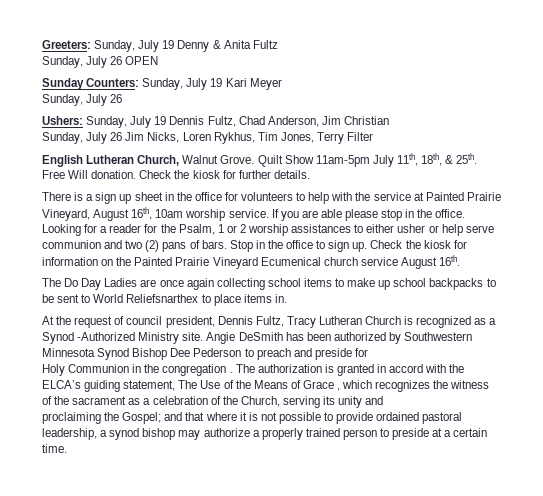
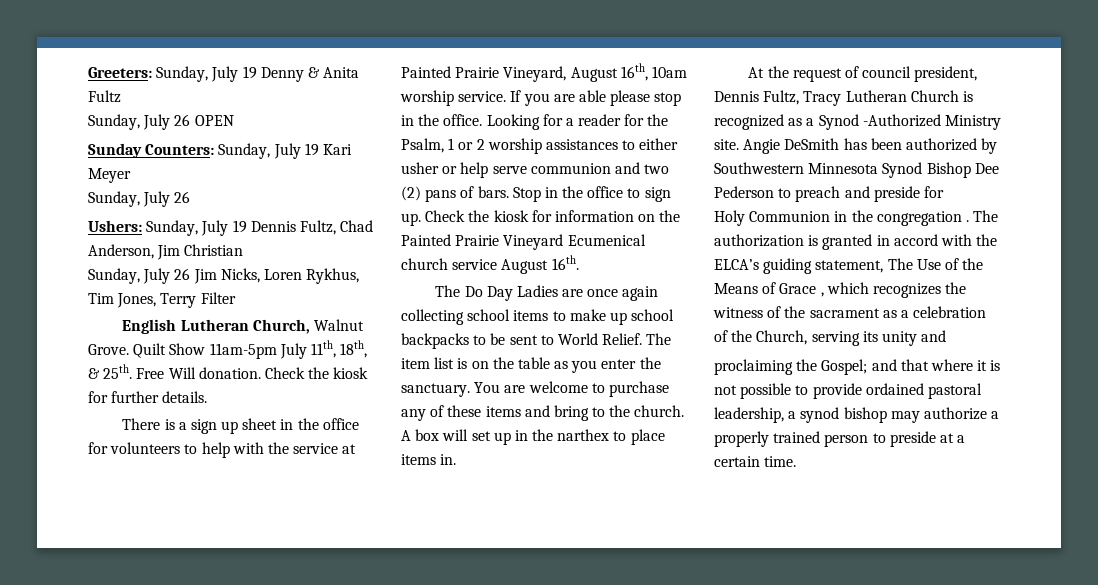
- The Do Day Ladies are once again collecting school items to make up school backpacks to be sent to World Reliefsnarthex to place items in.
+ The Do Day Ladies are once again collecting school items to make up school backpacks to be sent to World Relief. The item list is on the table as you enter the sanctuary. You are welcome to purchase any of these items and bring to the church. A box will set up in the narthex to place items in.

